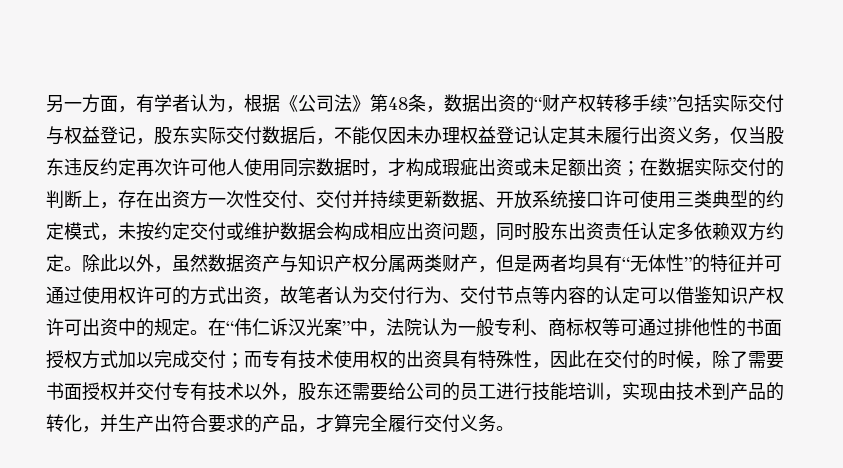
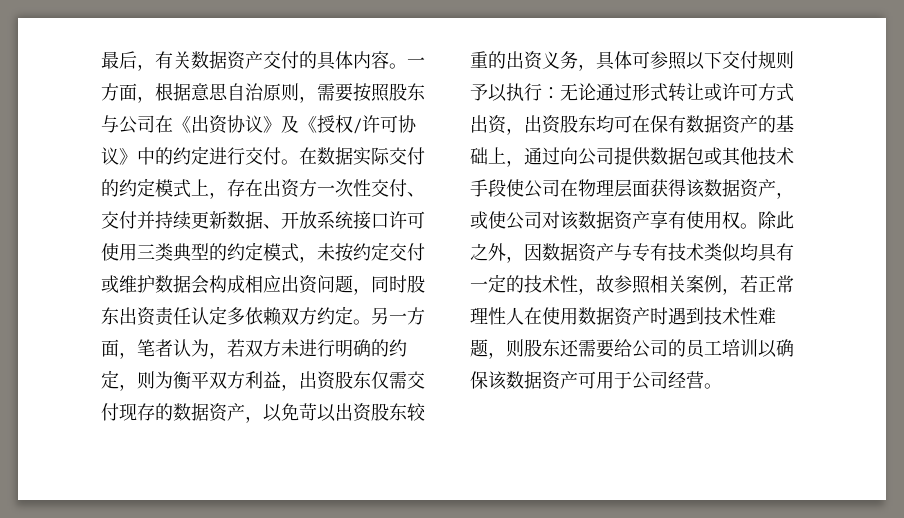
- 另一方面，有学者认为，根据《公司法》第48条，数据出资的“财产权转移手续”包括实际交付与权益登记，股东实际交付数据后，不能仅因未办理权益登记认定其未履行出资义务，仅当股东违反约定再次许可他人使用同宗数据时，才构成瑕疵出资或未足额出资；在数据实际交付的判断上，存在出资方一次性交付、交付并持续更新数据、开放系统接口许可使用三类典型的约定模式，未按约定交付或维护数据会构成相应出资问题，同时股东出资责任认定多依赖双方约定。
+ 最后，有关数据资产交付的具体内容。一方面，根据意思自治原则，需要按照股东与公司在《出资协议》及《授权/许可协议》中的约定进行交付。在数据实际交付的约定模式上，存在出资方一次性交付、交付并持续更新数据、开放系统接口许可使用三类典型的约定模式，未按约定交付或维护数据会构成相应出资问题，同时股东出资责任认定多依赖双方约定。
- 除此以外，虽然数据资产与知识产权分属两类财产，但是两者均具有“无体性”的特征并可通过使用权许可的方式出资，故笔者认为交付行为、交付节点等内容的认定可以借鉴知识产权许可出资中的规定。在“伟仁诉汉光案”中，法院认为一般专利、商标权等可通过排他性的书面授权方式加以完成交付；而专有技术使用权的出资具有特殊性，因此在交付的时候，除了需要书面授权并交付专有技术以外，股东还需要给公司的员工进行技能培训，实现由技术到产品的转化，并生产出符合要求的产品，才算完全履行交付义务。
+ 另一方面，笔者认为，若双方未进行明确的约定，则为衡平双方利益，出资股东仅需交付现存的数据资产，以免苛以出资股东较重的出资义务，具体可参照以下交付规则予以执行：无论通过形式转让或许可方式出资，出资股东均可在保有数据资产的基础上，通过向公司提供数据包或其他技术手段使公司在物理层面获得该数据资产，或使公司对该数据资产享有使用权。除此之外，因数据资产与专有技术类似均具有一定的技术性，故参照相关案例，若正常理性人在使用数据资产时遇到技术性难题，则股东还需要给公司的员工培训以确保该数据资产可用于公司经营。

